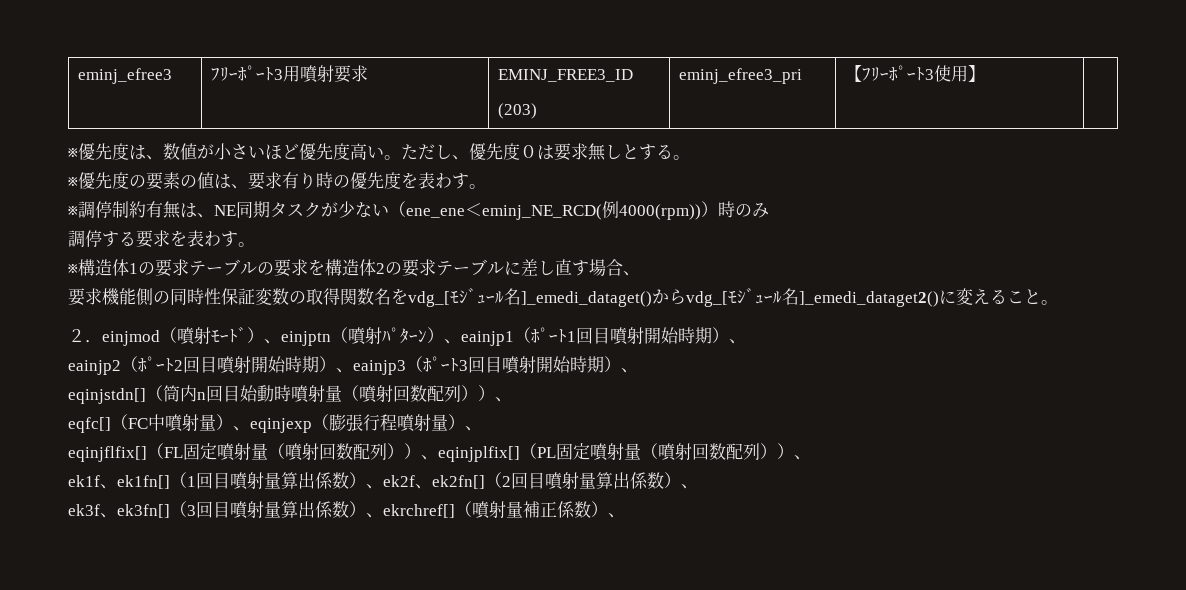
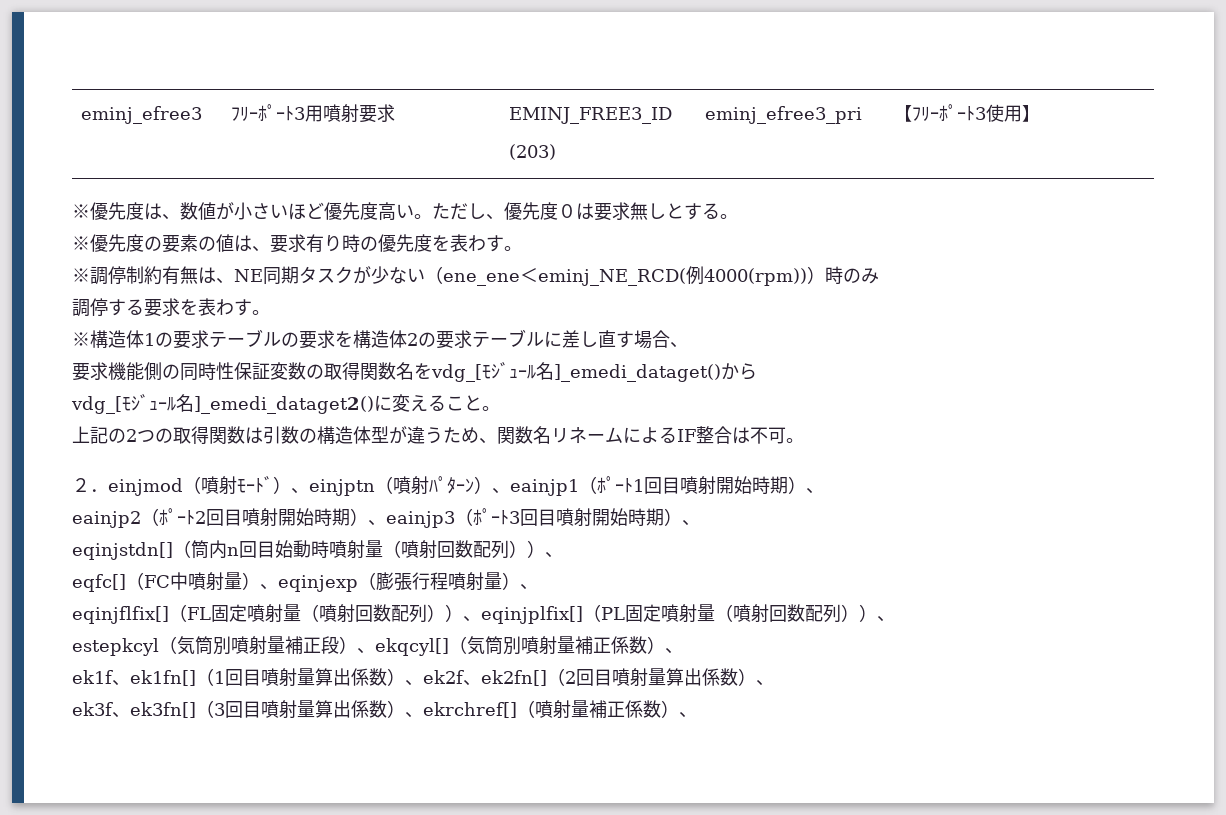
- 要求機能側の同時性保証変数の取得関数名をvdg_[ﾓｼﾞｭｰﾙ名]_emedi_dataget()からvdg_[ﾓｼﾞｭｰﾙ名]_emedi_dataget2()に変えること。
+ 要求機能側の同時性保証変数の取得関数名をvdg_[ﾓｼﾞｭｰﾙ名]_emedi_dataget()から
+ vdg_[ﾓｼﾞｭｰﾙ名]_emedi_dataget2()に変えること。
+ 上記の2つの取得関数は引数の構造体型が違うため、関数名リネームによるIF整合は不可。
+ estepkcyl（気筒別噴射量補正段）、ekqcyl[]（気筒別噴射量補正係数）、

